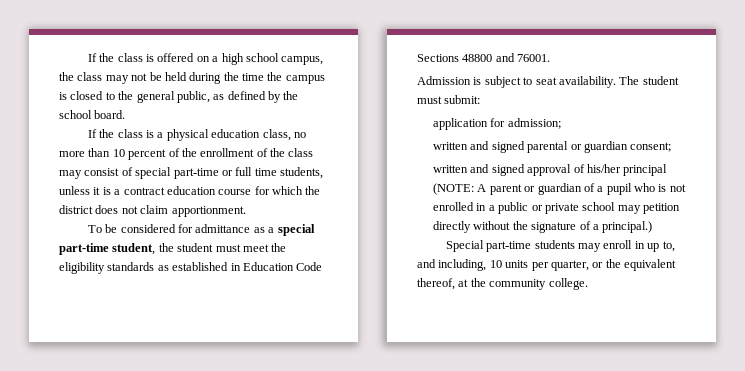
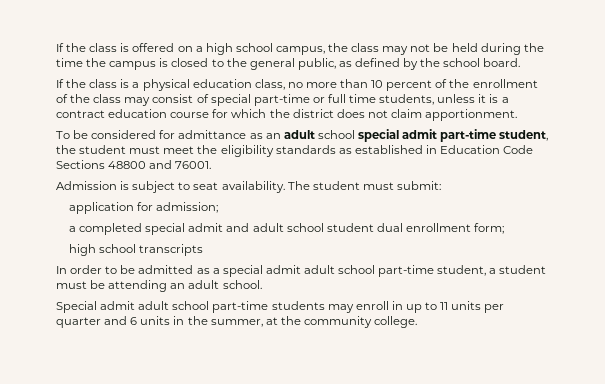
- To be considered for admittance as a special part-time student, the student must meet the eligibility standards as established in Education Code Sections 48800 and 76001.
+ To be considered for admittance as an adult school special admit part-time student, the student must meet the eligibility standards as established in Education Code Sections 48800 and 76001.
- written and signed parental or guardian consent;
- written and signed approval of his/her principal (NOTE: A parent or guardian of a pupil who is not enrolled in a public or private school may petition directly without the signature of a principal.)
- Special part-time students may enroll in up to, and including, 10 units per quarter, or the equivalent thereof, at the community college.
+ a completed special admit and adult school student dual enrollment form;
+ high school transcripts
+ In order to be admitted as a special admit adult school part-time student, a student must be attending an adult school.
+ Special admit adult school part-time students may enroll in up to 11 units per quarter and 6 units in the summer, at the community college.

